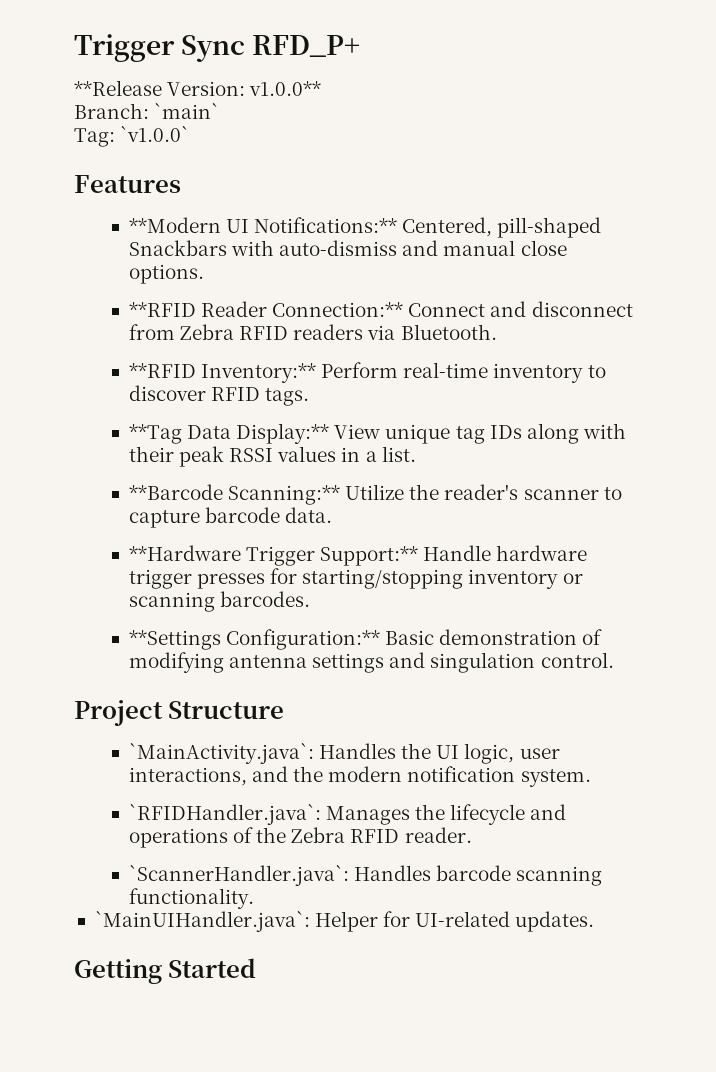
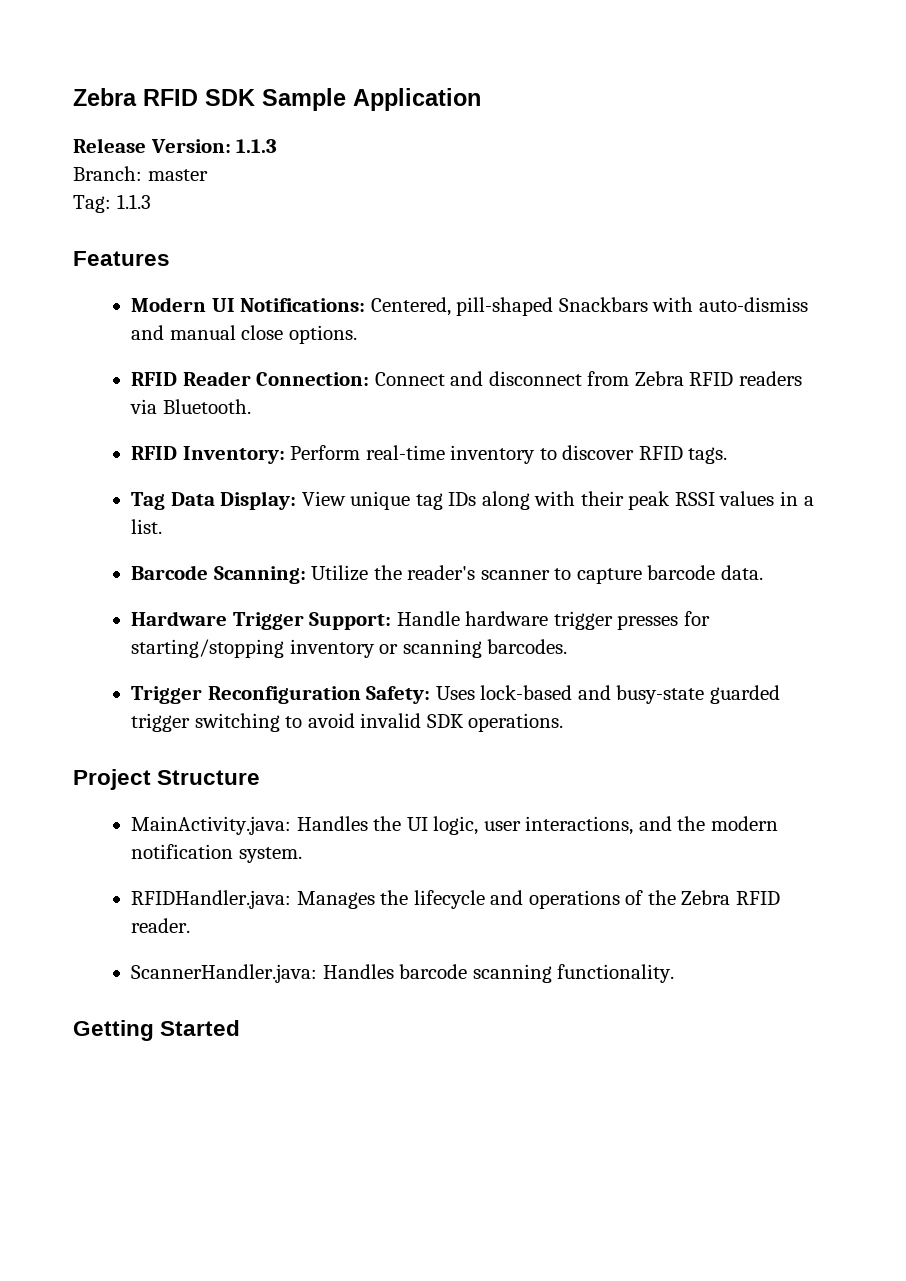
- Trigger Sync RFD_P+
- **Release Version: v1.0.0**
+ Zebra RFID SDK Sample Application
+ Release Version: 1.1.3
- Branch: `main`
+ Branch: master
- Tag: `v1.0.0`
+ Tag: 1.1.3
- **Modern UI Notifications:** Centered, pill-shaped Snackbars with auto-dismiss and manual close options.
+ Modern UI Notifications: Centered, pill-shaped Snackbars with auto-dismiss and manual close options.
- **RFID Reader Connection:** Connect and disconnect from Zebra RFID readers via Bluetooth.
+ RFID Reader Connection: Connect and disconnect from Zebra RFID readers via Bluetooth.
- **RFID Inventory:** Perform real-time inventory to discover RFID tags.
+ RFID Inventory: Perform real-time inventory to discover RFID tags.
- **Tag Data Display:** View unique tag IDs along with their peak RSSI values in a list.
+ Tag Data Display: View unique tag IDs along with their peak RSSI values in a list.
- **Barcode Scanning:** Utilize the reader's scanner to capture barcode data.
+ Barcode Scanning: Utilize the reader's scanner to capture barcode data.
- **Hardware Trigger Support:** Handle hardware trigger presses for starting/stopping inventory or scanning barcodes.
+ Hardware Trigger Support: Handle hardware trigger presses for starting/stopping inventory or scanning barcodes.
- **Settings Configuration:** Basic demonstration of modifying antenna settings and singulation control.
+ Trigger Reconfiguration Safety: Uses lock-based and busy-state guarded trigger switching to avoid invalid SDK operations.
- `MainActivity.java`: Handles the UI logic, user interactions, and the modern notification system.
+ MainActivity.java: Handles the UI logic, user interactions, and the modern notification system.
- `RFIDHandler.java`: Manages the lifecycle and operations of the Zebra RFID reader.
+ RFIDHandler.java: Manages the lifecycle and operations of the Zebra RFID reader.
- `ScannerHandler.java`: Handles barcode scanning functionality.
+ ScannerHandler.java: Handles barcode scanning functionality.
- `MainUIHandler.java`: Helper for UI-related updates.

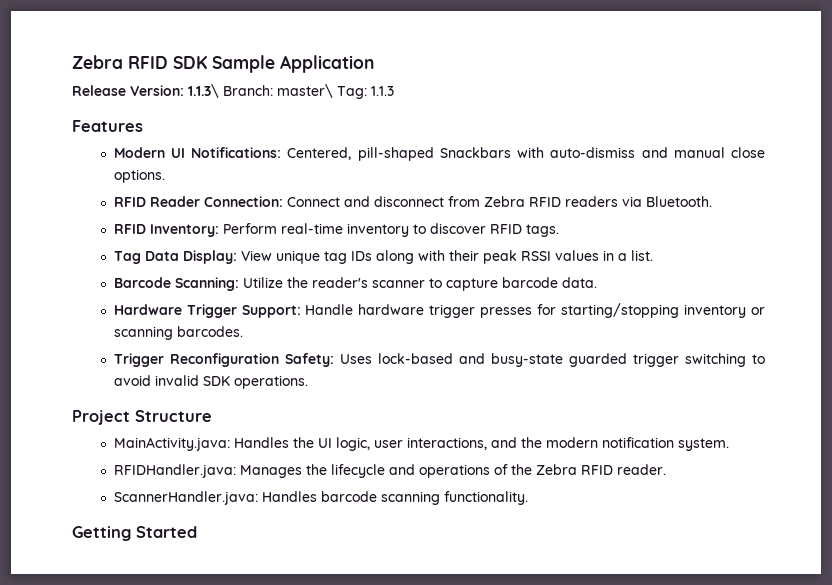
- Release Version: 1.1.3
- Branch: master
- Tag: 1.1.3
+ Release Version: 1.1.3\ Branch: master\ Tag: 1.1.3

